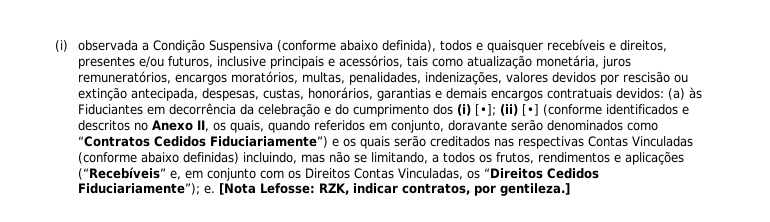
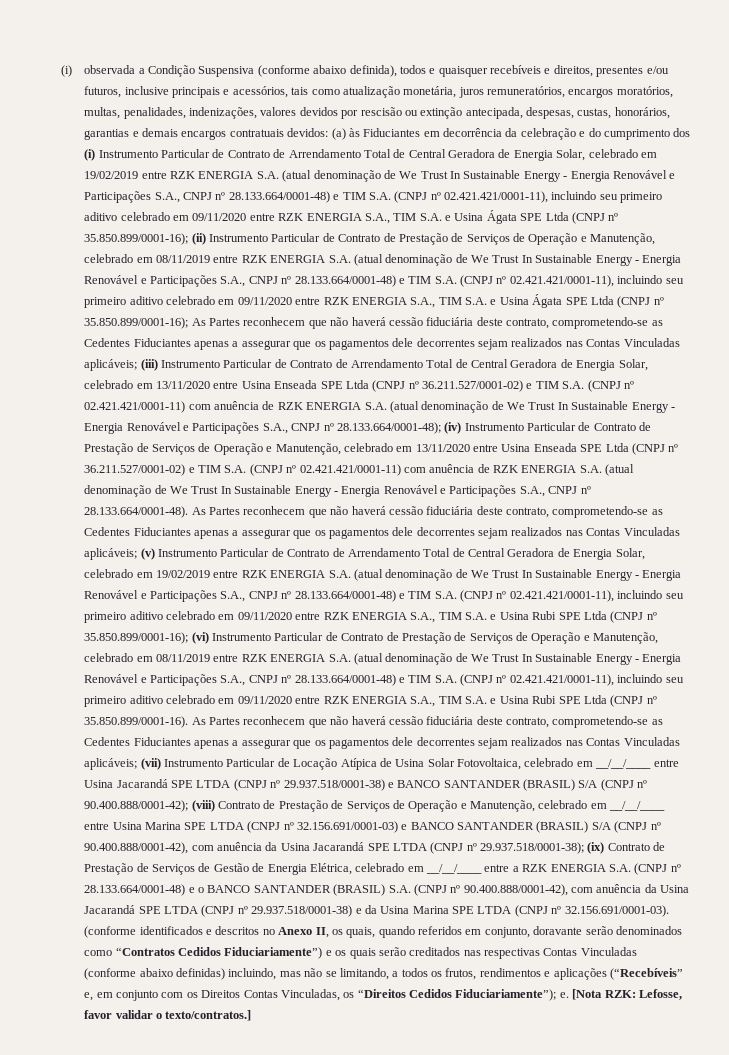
- (a) às Fiduciantes em decorrência da celebração e do cumprimento dos (i) [•]; (ii) [•] (conforme identificados e descritos no Anexo II, os quais, quando referidos em conjunto, doravante serão denominados como “Contratos Cedidos Fiduciariamente”) e os quais serão creditados nas respectivas Contas Vinculadas (conforme abaixo definidas) incluindo, mas não se limitando, a todos os frutos, rendimentos e aplicações (“Recebíveis” e, em conjunto com os Direitos Contas Vinculadas, os “Direitos Cedidos Fiduciariamente”);
+ (a) às Fiduciantes em decorrência da celebração e do cumprimento dos (i) Instrumento Particular de Contrato de Arrendamento Total de Central Geradora de Energia Solar, celebrado em 19/02/2019 entre RZK ENERGIA S.A. (atual denominação de We Trust In Sustainable Energy - Energia Renovável e Participações S.A., CNPJ nº 28.133.664/0001-48) e TIM S.A. (CNPJ nº 02.421.421/0001-11), incluindo seu primeiro aditivo celebrado em 09/11/2020 entre RZK ENERGIA S.A., TIM S.A. e Usina Ágata SPE Ltda (CNPJ nº 35.850.899/0001-16); (ii) Instrumento Particular de Contrato de Prestação de Serviços de Operação e Manutenção, celebrado em 08/11/2019 entre RZK ENERGIA S.A. (atual denominação de We Trust In Sustainable Energy - Energia Renovável e Participações S.A., CNPJ nº 28.133.664/0001-48) e TIM S.A. (CNPJ nº 02.421.421/0001-11), incluindo seu primeiro aditivo celebrado em 09/11/2020 entre RZK ENERGIA S.A., TIM S.A. e Usina Ágata SPE Ltda (CNPJ nº 35.850.899/0001-16); As Partes reconhecem que não haverá cessão fiduciária deste contrato, comprometendo-se as Cedentes Fiduciantes apenas a assegurar que os pagamentos dele decorrentes sejam realizados nas Contas Vinculadas aplicáveis; (iii) Instrumento Particular de Contrato de Arrendamento Total de Central Geradora de Energia Solar, celebrado em 13/11/2020 entre Usina Enseada SPE Ltda (CNPJ nº 36.211.527/0001‐02) e TIM S.A. (CNPJ nº 02.421.421/0001-11) com anuência de RZK ENERGIA S.A. (atual denominação de We Trust In Sustainable Energy - Energia Renovável e Participações S.A., CNPJ nº 28.133.664/0001-48); (iv) Instrumento Particular de Contrato de Prestação de Serviços de Operação e Manutenção, celebrado em 13/11/2020 entre Usina Enseada SPE Ltda (CNPJ nº 36.211.527/0001‐02) e TIM S.A. (CNPJ nº 02.421.421/0001-11) com anuência de RZK ENERGIA S.A. (atual denominação de We Trust In Sustainable Energy - Energia Renovável e Participações S.A., CNPJ nº 28.133.664/0001-48). As Partes reconhecem que não haverá cessão fiduciária deste contrato, comprometendo-se as Cedentes Fiduciantes apenas a assegurar que os pagamentos dele decorrentes sejam realizados nas Contas Vinculadas aplicáveis; (v) Instrumento Particular de Contrato de Arrendamento Total de Central Geradora de Energia Solar, celebrado em 19/02/2019 entre RZK ENERGIA S.A. (atual denominação de We Trust In Sustainable Energy - Energia Renovável e Participações S.A., CNPJ nº 28.133.664/0001-48) e TIM S.A. (CNPJ nº 02.421.421/0001-11), incluindo seu primeiro aditivo celebrado em 09/11/2020 entre RZK ENERGIA S.A., TIM S.A. e Usina Rubi SPE Ltda (CNPJ nº 35.850.899/0001-16); (vi) Instrumento Particular de Contrato de Prestação de Serviços de Operação e Manutenção, celebrado em 08/11/2019 entre RZK ENERGIA S.A. (atual denominação de We Trust In Sustainable Energy - Energia Renovável e Participações S.A., CNPJ nº 28.133.664/0001-48) e TIM S.A. (CNPJ nº 02.421.421/0001-11), incluindo seu primeiro aditivo celebrado em 09/11/2020 entre RZK ENERGIA S.A., TIM S.A. e Usina Rubi SPE Ltda (CNPJ nº 35.850.899/0001-16). As Partes reconhecem que não haverá cessão fiduciária deste contrato, comprometendo-se as Cedentes Fiduciantes apenas a assegurar que os pagamentos dele decorrentes sejam realizados nas Contas Vinculadas aplicáveis; (vii) Instrumento Particular de Locação Atípica de Usina Solar Fotovoltaica, celebrado em __/__/____ entre Usina Jacarandá SPE LTDA (CNPJ nº 29.937.518/0001-38) e BANCO SANTANDER (BRASIL) S/A (CNPJ nº 90.400.888/0001-42); (viii) Contrato de Prestação de Serviços de Operação e Manutenção, celebrado em __/__/____ entre Usina Marina SPE LTDA (CNPJ nº 32.156.691/0001-03) e BANCO SANTANDER (BRASIL) S/A (CNPJ nº 90.400.888/0001-42), com anuência da Usina Jacarandá SPE LTDA (CNPJ nº 29.937.518/0001-38); (ix) Contrato de Prestação de Serviços de Gestão de Energia Elétrica, celebrado em __/__/____ entre a RZK ENERGIA S.A. (CNPJ nº 28.133.664/0001-48) e o BANCO SANTANDER (BRASIL) S.A. (CNPJ nº 90.400.888/0001-42), com anuência da Usina Jacarandá SPE LTDA (CNPJ nº 29.937.518/0001-38) e da Usina Marina SPE LTDA (CNPJ nº 32.156.691/0001-03). (conforme identificados e descritos no Anexo II, os quais, quando referidos em conjunto, doravante serão denominados como “Contratos Cedidos Fiduciariamente”) e os quais serão creditados nas respectivas Contas Vinculadas (conforme abaixo definidas) incluindo, mas não se limitando, a todos os frutos, rendimentos e aplicações (“Recebíveis” e, em conjunto com os Direitos Contas Vinculadas, os “Direitos Cedidos Fiduciariamente”);
- [Nota Lefosse: RZK, indicar contratos, por gentileza.]
+ [Nota RZK: Lefosse, favor validar o texto/contratos.]

